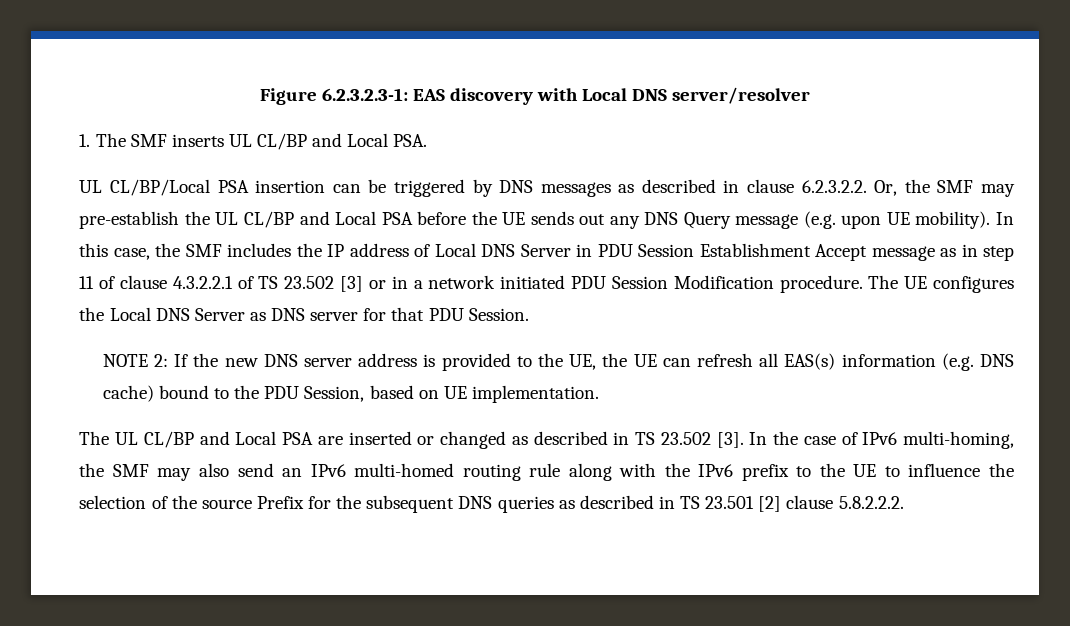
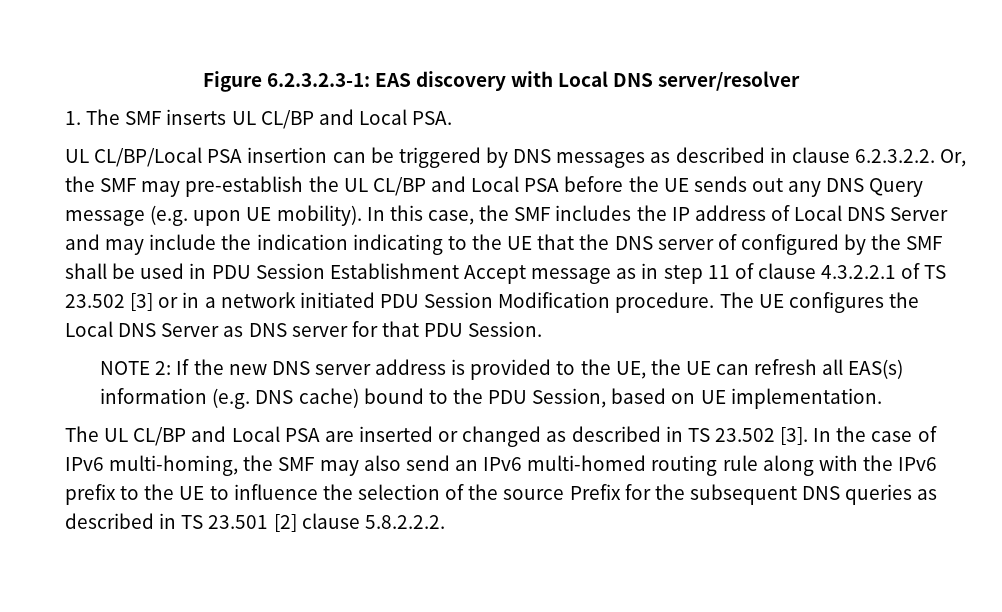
- In this case, the SMF includes the IP address of Local DNS Server in PDU Session Establishment Accept message as in step 11 of clause 4.3.2.2.1 of TS 23.502 [3] or in a network initiated PDU Session Modification procedure.
+ In this case, the SMF includes the IP address of Local DNS Server and may include the indication indicating to the UE that the DNS server of configured by the SMF shall be used in PDU Session Establishment Accept message as in step 11 of clause 4.3.2.2.1 of TS 23.502 [3] or in a network initiated PDU Session Modification procedure.

